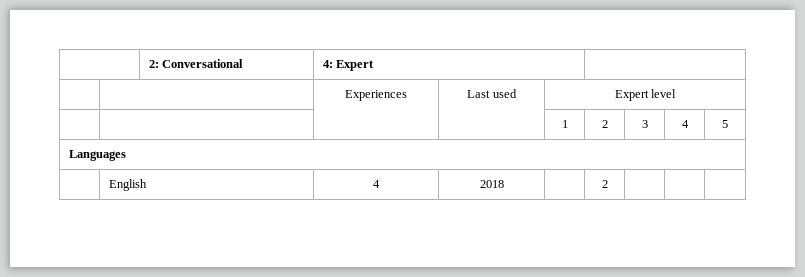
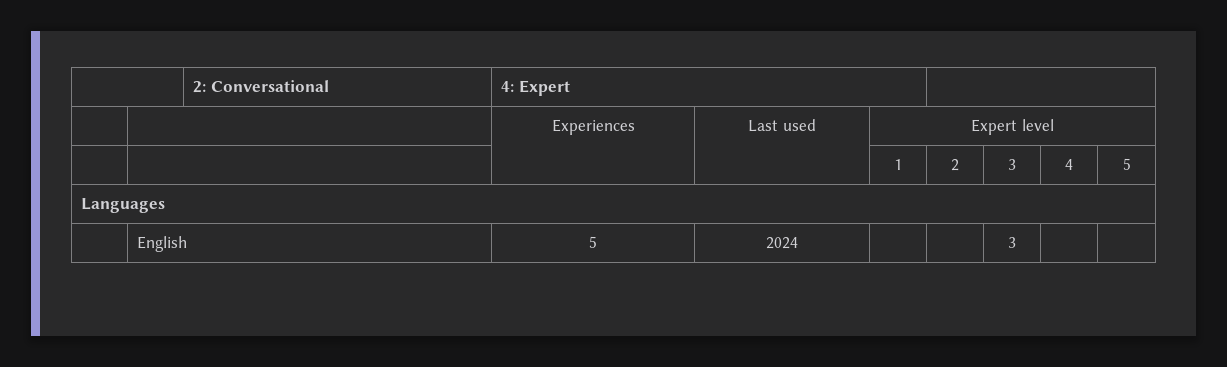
- | English | 4 | 2018 | | 2 | | |
+ | English | 5 | 2024 | | | 3 | |

